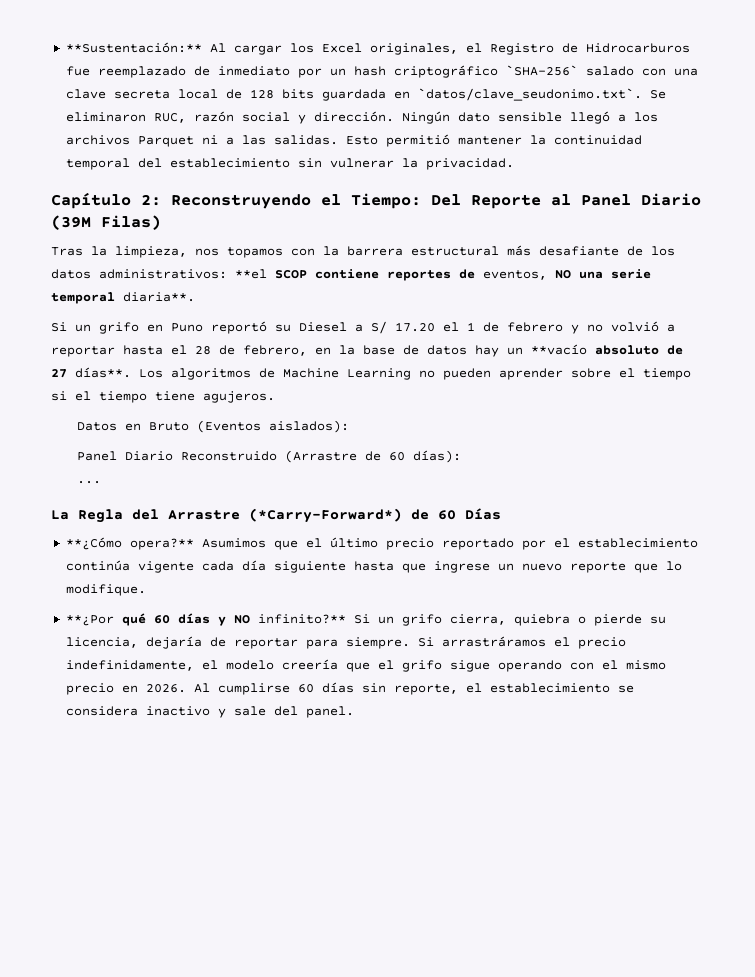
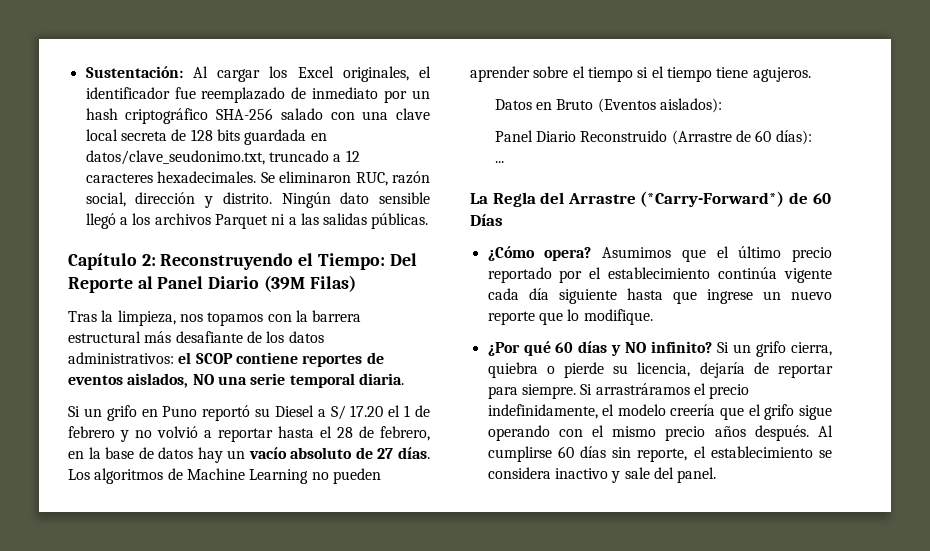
- **Sustentación:** Al cargar los Excel originales, el Registro de Hidrocarburos fue reemplazado de inmediato por un hash criptográfico `SHA-256` salado con una clave secreta local de 128 bits guardada en `datos/clave_seudonimo.txt`. Se eliminaron RUC, razón social y dirección.
+ Sustentación: Al cargar los Excel originales, el identificador fue reemplazado de inmediato por un hash criptográfico SHA-256 salado con una clave local secreta de 128 bits guardada en datos/clave_seudonimo.txt, truncado a 12 caracteres hexadecimales. Se eliminaron RUC, razón social, dirección y distrito.
- Ningún dato sensible llegó a los archivos Parquet ni a las salidas. Esto permitió mantener la continuidad temporal del establecimiento sin vulnerar la privacidad.
+ Ningún dato sensible llegó a los archivos Parquet ni a las salidas públicas.
- Tras la limpieza, nos topamos con la barrera estructural más desafiante de los datos administrativos: **el SCOP contiene reportes de eventos, NO una serie temporal diaria**.
+ Tras la limpieza, nos topamos con la barrera estructural más desafiante de los datos administrativos: el SCOP contiene reportes de eventos aislados, NO una serie temporal diaria.
- Si un grifo en Puno reportó su Diesel a S/ 17.20 el 1 de febrero y no volvió a reportar hasta el 28 de febrero, en la base de datos hay un **vacío absoluto de 27 días**.
+ Si un grifo en Puno reportó su Diesel a S/ 17.20 el 1 de febrero y no volvió a reportar hasta el 28 de febrero, en la base de datos hay un vacío absoluto de 27 días.
- **¿Cómo opera?** Asumimos que el último precio reportado por el establecimiento continúa vigente cada día siguiente hasta que ingrese un nuevo reporte que lo modifique.
+ ¿Cómo opera? Asumimos que el último precio reportado por el establecimiento continúa vigente cada día siguiente hasta que ingrese un nuevo reporte que lo modifique.
- **¿Por qué 60 días y NO infinito?** Si un grifo cierra, quiebra o pierde su licencia, dejaría de reportar para siempre.
+ ¿Por qué 60 días y NO infinito? Si un grifo cierra, quiebra o pierde su licencia, dejaría de reportar para siempre.
- Si arrastráramos el precio indefinidamente, el modelo creería que el grifo sigue operando con el mismo precio en 2026.
+ Si arrastráramos el precio indefinidamente, el modelo creería que el grifo sigue operando con el mismo precio años después.

